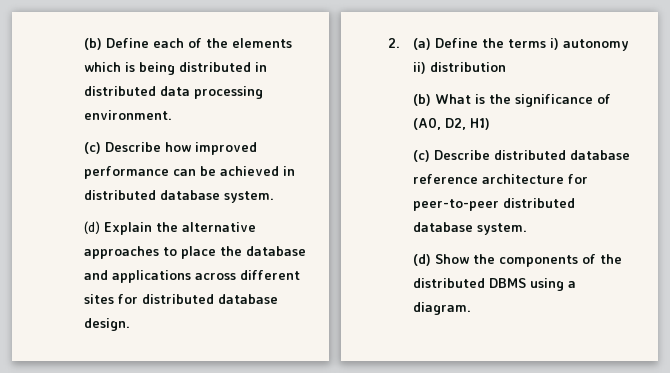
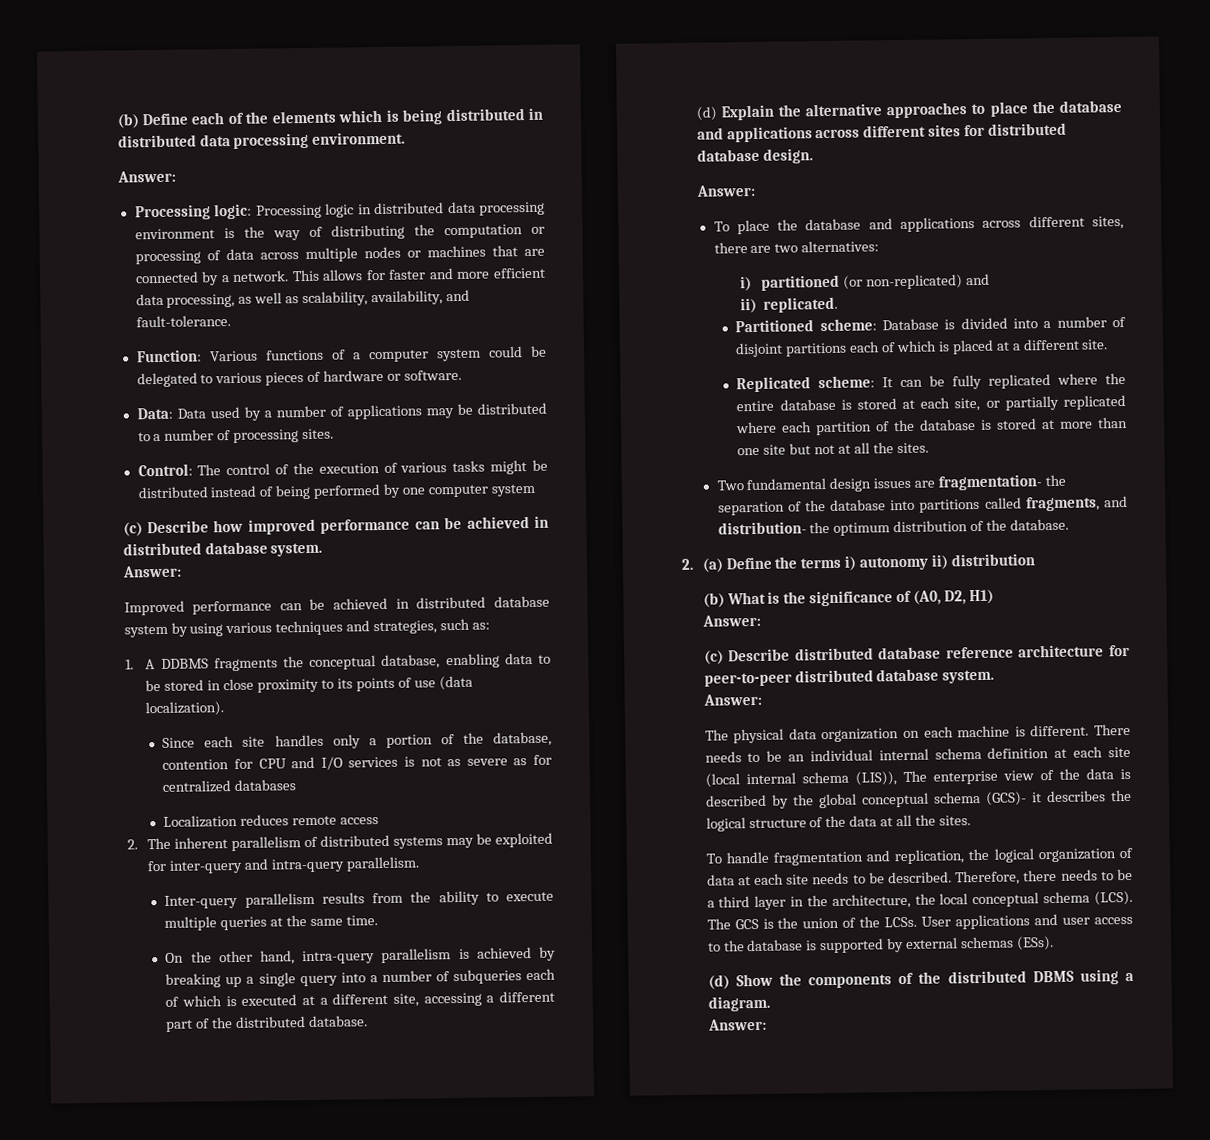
  (b) Define each of the elements which is being distributed in distributed data processing environment.
+ Answer:
+ Processing logic: Processing logic in distributed data processing environment is the way of distributing the computation or processing of data across multiple nodes or machines that are connected by a network. This allows for faster and more efficient data processing, as well as scalability, availability, and fault-tolerance.
+ Function: Various functions of a computer system could be delegated to various pieces of hardware or software.
+ Data: Data used by a number of applications may be distributed to a number of processing sites.
+ Control: The control of the execution of various tasks might be distributed instead of being performed by one computer system
  (c) Describe how improved performance can be achieved in distributed database system.
+ Answer:
+ Improved performance can be achieved in distributed database system by using various techniques and strategies, such as:
+ 1. A DDBMS fragments the conceptual database, enabling data to be stored in close proximity to its points of use (data localization).
+ Since each site handles only a portion of the database, contention for CPU and I/O services is not as severe as for centralized databases
+ Localization reduces remote access
+ 2. The inherent parallelism of distributed systems may be exploited for inter-query and intra-query parallelism.
+ Inter-query parallelism results from the ability to execute multiple queries at the same time.
+ On the other hand, intra-query parallelism is achieved by breaking up a single query into a number of subqueries each of which is executed at a different site, accessing a different part of the distributed database.
  (d) Explain the alternative approaches to place the database and applications across different sites for distributed database design.
+ Answer:
+ To place the database and applications across different sites, there are two alternatives:
+ i) partitioned (or non-replicated) and
+ ii) replicated.
+ Partitioned scheme: Database is divided into a number of disjoint partitions each of which is placed at a different site.
+ Replicated scheme: It can be fully replicated where the entire database is stored at each site, or partially replicated where each partition of the database is stored at more than one site but not at all the sites.
+ Two fundamental design issues are fragmentation- the separation of the database into partitions called fragments, and distribution- the optimum distribution of the database.
  (b) What is the significance of (A0, D2, H1)
+ Answer:
  (c) Describe distributed database reference architecture for peer-to-peer distributed database system.
+ Answer:
+ The physical data organization on each machine is different. There needs to be an individual internal schema definition at each site (local internal schema (LIS)), The enterprise view of the data is described by the global conceptual schema (GCS)- it describes the logical structure of the data at all the sites.
+ To handle fragmentation and replication, the logical organization of data at each site needs to be described. Therefore, there needs to be a third layer in the architecture, the local conceptual schema (LCS). The GCS is the union of the LCSs. User applications and user access to the database is supported by external schemas (ESs).
  (d) Show the components of the distributed DBMS using a diagram.
+ Answer:

